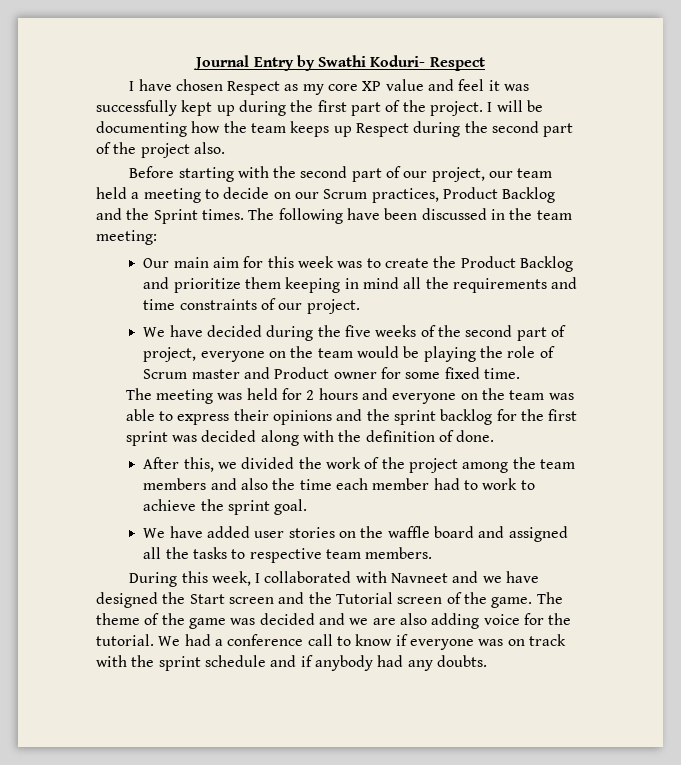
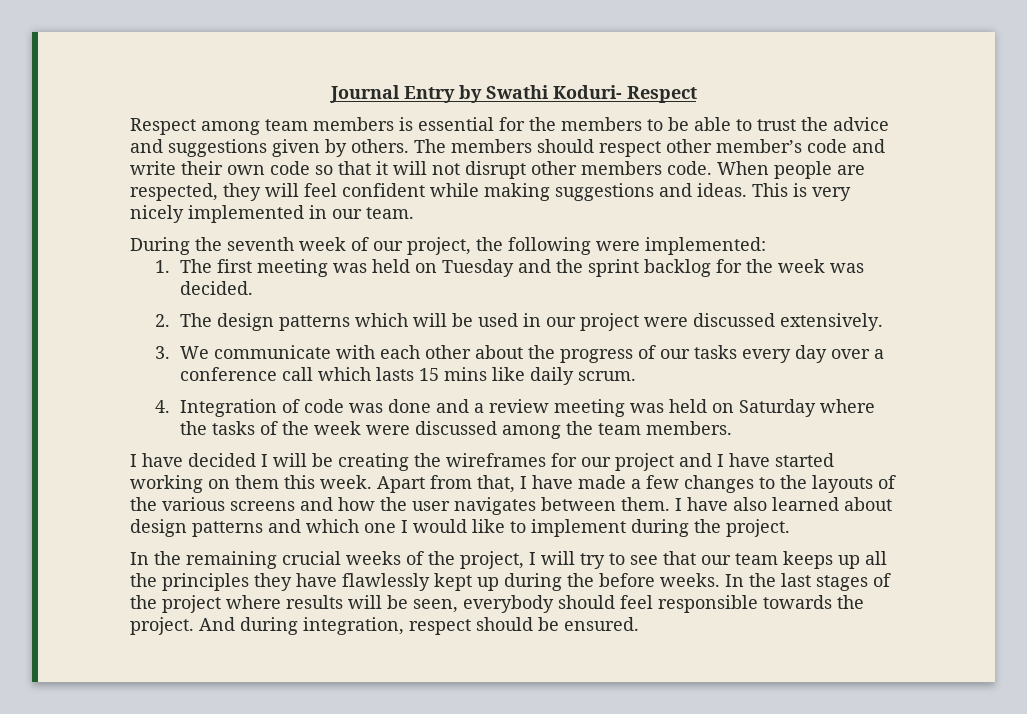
- I have chosen Respect as my core XP value and feel it was successfully kept up during the first part of the project. I will be documenting how the team keeps up Respect during the second part of the project also.
- Before starting with the second part of our project, our team held a meeting to decide on our Scrum practices, Product Backlog and the Sprint times. The following have been discussed in the team meeting:
- Our main aim for this week was to create the Product Backlog and prioritize them keeping in mind all the requirements and time constraints of our project.
- We have decided during the five weeks of the second part of project, everyone on the team would be playing the role of Scrum master and Product owner for some fixed time.
- The meeting was held for 2 hours and everyone on the team was able to express their opinions and the sprint backlog for the first sprint was decided along with the definition of done.
- After this, we divided the work of the project among the team members and also the time each member had to work to achieve the sprint goal.
- We have added user stories on the waffle board and assigned all the tasks to respective team members.
- During this week, I collaborated with Navneet and we have designed the Start screen and the Tutorial screen of the game. The theme of the game was decided and we are also adding voice for the tutorial. We had a conference call to know if everyone was on track with the sprint schedule and if anybody had any doubts.
+ Respect among team members is essential for the members to be able to trust the advice and suggestions given by others. The members should respect other member’s code and write their own code so that it will not disrupt other members code. When people are respected, they will feel confident while making suggestions and ideas. This is very nicely implemented in our team.
+ During the seventh week of our project, the following were implemented:
+ 1. The first meeting was held on Tuesday and the sprint backlog for the week was decided.
+ 2. The design patterns which will be used in our project were discussed extensively.
+ 3. We communicate with each other about the progress of our tasks every day over a conference call which lasts 15 mins like daily scrum.
+ 4. Integration of code was done and a review meeting was held on Saturday where the tasks of the week were discussed among the team members.
+ I have decided I will be creating the wireframes for our project and I have started working on them this week. Apart from that, I have made a few changes to the layouts of the various screens and how the user navigates between them. I have also learned about design patterns and which one I would like to implement during the project.
+ In the remaining crucial weeks of the project, I will try to see that our team keeps up all the principles they have flawlessly kept up during the before weeks. In the last stages of the project where results will be seen, everybody should feel responsible towards the project. And during integration, respect should be ensured.

